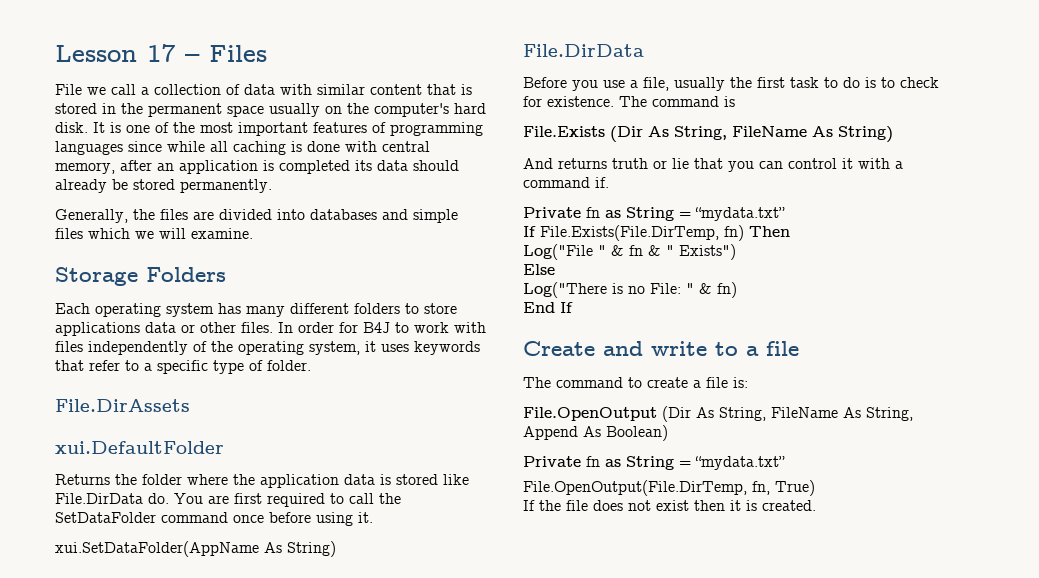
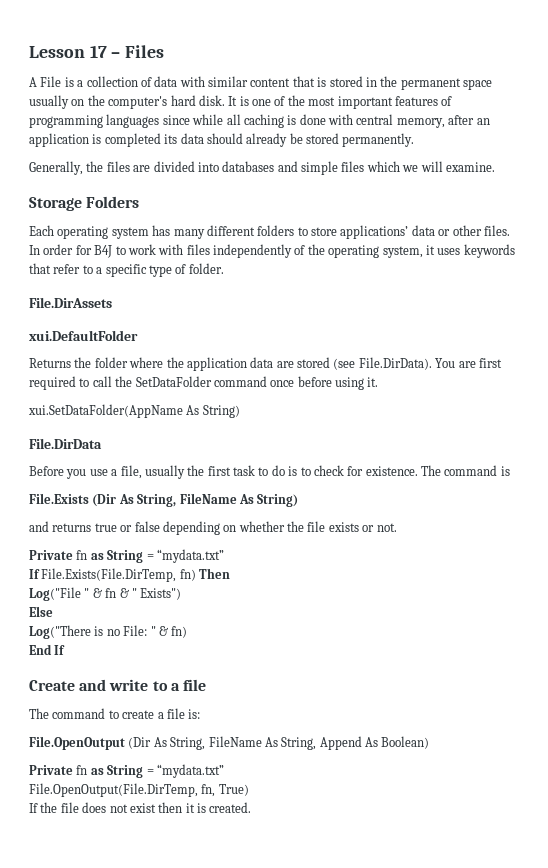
- File we call a collection of data with similar content that is stored in the permanent space usually on the computer's hard disk.
+ A File is a collection of data with similar content that is stored in the permanent space usually on the computer's hard disk.
- Each operating system has many different folders to store applications data or other files.
+ Each operating system has many different folders to store applications’ data or other files.
- Returns the folder where the application data is stored like File.DirData do. You are first required to call the SetDataFolder command once before using it.
+ Returns the folder where the application data are stored (see File.DirData). You are first required to call the SetDataFolder command once before using it.
- And returns truth or lie that you can control it with a command if.
+ and returns true or false depending on whether the file exists or not.

